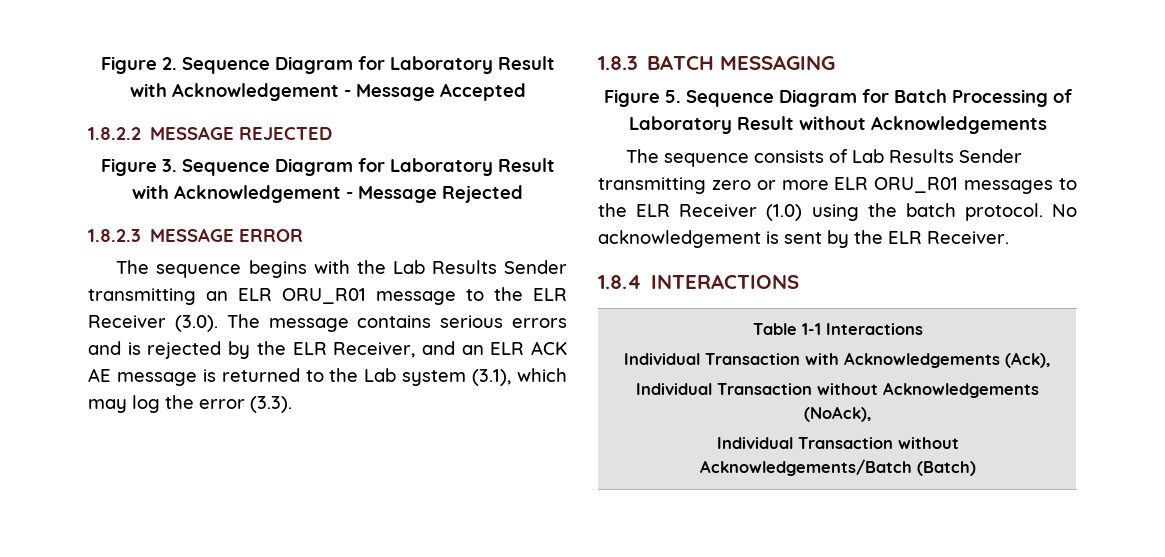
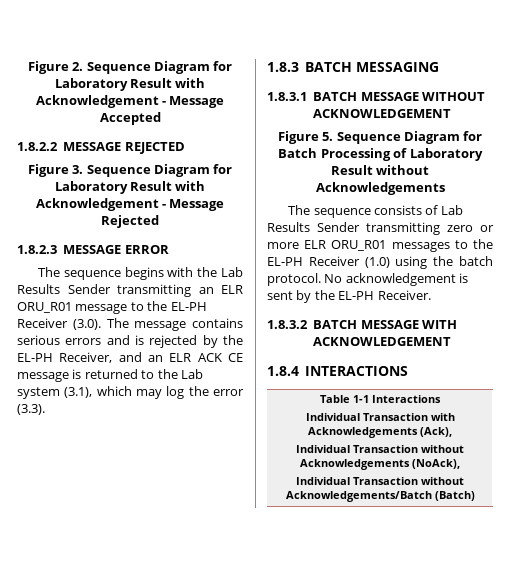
- The sequence begins with the Lab Results Sender transmitting an ELR ORU_R01 message to the ELR Receiver (3.0). The message contains serious errors and is rejected by the ELR Receiver, and an ELR ACK AE message is returned to the Lab system (3.1), which may log the error (3.3).
+ The sequence begins with the Lab Results Sender transmitting an ELR ORU_R01 message to the EL-PH Receiver (3.0). The message contains serious errors and is rejected by the EL-PH Receiver, and an ELR ACK CE message is returned to the Lab system (3.1), which may log the error (3.3).
+ 1.8.3.1 BATCH MESSAGE WITHOUT ACKNOWLEDGEMENT
- The sequence consists of Lab Results Sender transmitting zero or more ELR ORU_R01 messages to the ELR Receiver (1.0) using the batch protocol.
+ The sequence consists of Lab Results Sender transmitting zero or more ELR ORU_R01 messages to the EL-PH Receiver (1.0) using the batch protocol.
- No acknowledgement is sent by the ELR Receiver.
+ No acknowledgement is sent by the EL-PH Receiver.
+ 1.8.3.2 BATCH MESSAGE WITH ACKNOWLEDGEMENT

